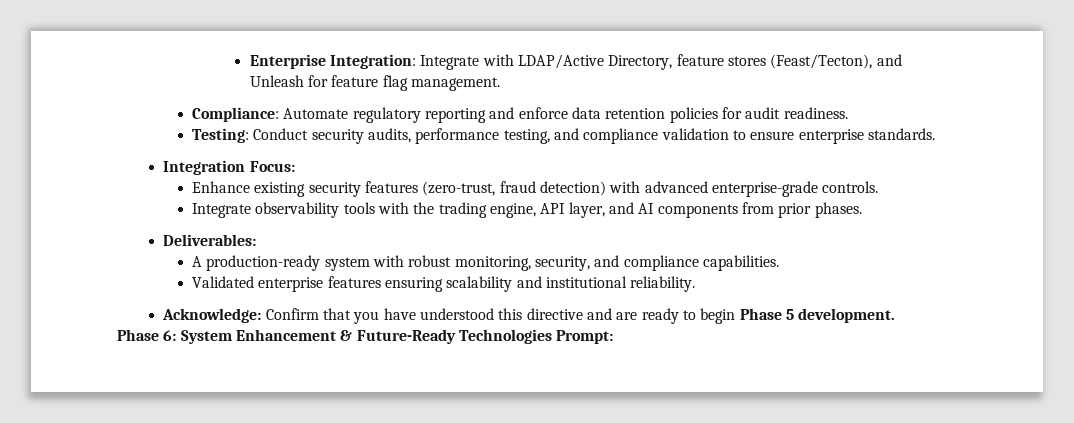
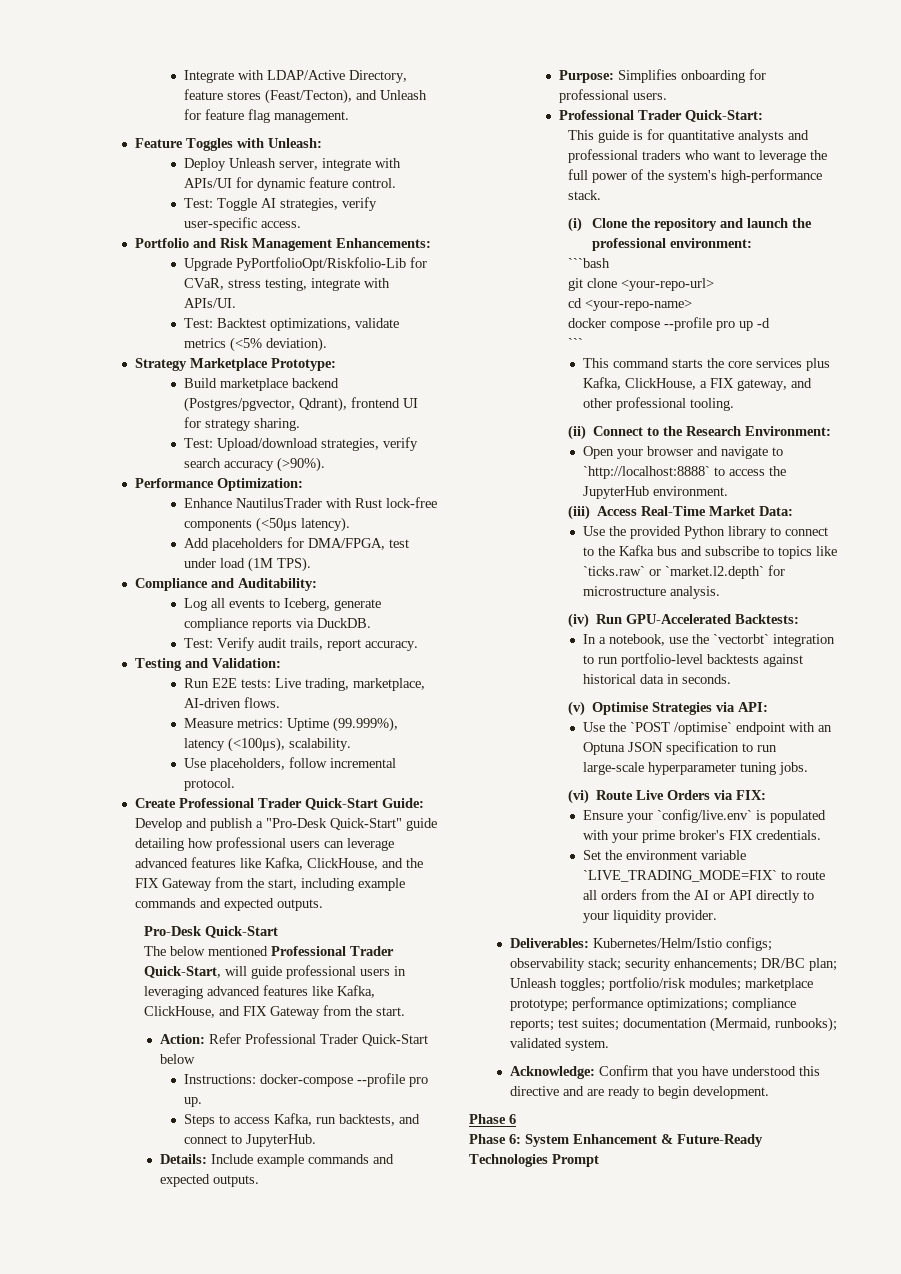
- Enterprise Integration: Integrate with LDAP/Active Directory, feature stores (Feast/Tecton), and Unleash for feature flag management.
+ Integrate with LDAP/Active Directory, feature stores (Feast/Tecton), and Unleash for feature flag management.
- Compliance: Automate regulatory reporting and enforce data retention policies for audit readiness.
- Testing: Conduct security audits, performance testing, and compliance validation to ensure enterprise standards.
- Integration Focus:
- Enhance existing security features (zero-trust, fraud detection) with advanced enterprise-grade controls.
- Integrate observability tools with the trading engine, API layer, and AI components from prior phases.
- Deliverables:
- A production-ready system with robust monitoring, security, and compliance capabilities.
- Validated enterprise features ensuring scalability and institutional reliability.
+ Feature Toggles with Unleash:
+ Deploy Unleash server, integrate with APIs/UI for dynamic feature control.
+ Test: Toggle AI strategies, verify user-specific access.
+ Portfolio and Risk Management Enhancements:
+ Upgrade PyPortfolioOpt/Riskfolio-Lib for CVaR, stress testing, integrate with APIs/UI.
+ Test: Backtest optimizations, validate metrics (<5% deviation).
+ Strategy Marketplace Prototype:
+ Build marketplace backend (Postgres/pgvector, Qdrant), frontend UI for strategy sharing.
+ Test: Upload/download strategies, verify search accuracy (>90%).
+ Performance Optimization:
+ Enhance NautilusTrader with Rust lock-free components (<50μs latency).
+ Add placeholders for DMA/FPGA, test under load (1M TPS).
+ Compliance and Auditability:
+ Log all events to Iceberg, generate compliance reports via DuckDB.
+ Test: Verify audit trails, report accuracy.
+ Testing and Validation:
+ Run E2E tests: Live trading, marketplace, AI-driven flows.
+ Measure metrics: Uptime (99.999%), latency (<100μs), scalability.
+ Use placeholders, follow incremental protocol.
+ Create Professional Trader Quick-Start Guide: Develop and publish a "Pro-Desk Quick-Start" guide detailing how professional users can leverage advanced features like Kafka, ClickHouse, and the FIX Gateway from the start, including example commands and expected outputs.
+ Pro-Desk Quick-Start
+ The below mentioned Professional Trader Quick-Start, will guide professional users in leveraging advanced features like Kafka, ClickHouse, and FIX Gateway from the start.
+ Action: Refer Professional Trader Quick-Start below
+ Instructions: docker-compose --profile pro up.
+ Steps to access Kafka, run backtests, and connect to JupyterHub.
+ Details: Include example commands and expected outputs.
+ Purpose: Simplifies onboarding for professional users.
+ Professional Trader Quick-Start:
+ This guide is for quantitative analysts and professional traders who want to leverage the full power of the system's high-performance stack.
+ (i) Clone the repository and launch the professional environment:
+ ```bash
+ git clone <your-repo-url>
+ cd <your-repo-name>
+ docker compose --profile pro up -d
+ ```
+ This command starts the core services plus Kafka, ClickHouse, a FIX gateway, and other professional tooling.
+ (ii) Connect to the Research Environment:
+ Open your browser and navigate to `http://localhost:8888` to access the JupyterHub environment.
+ (iii) Access Real-Time Market Data:
+ Use the provided Python library to connect to the Kafka bus and subscribe to topics like `ticks.raw` or `market.l2.depth` for microstructure analysis.
+ (iv) Run GPU-Accelerated Backtests:
+ In a notebook, use the `vectorbt` integration to run portfolio-level backtests against historical data in seconds.
+ (v) Optimise Strategies via API:
+ Use the `POST /optimise` endpoint with an Optuna JSON specification to run large-scale hyperparameter tuning jobs.
+ (vi) Route Live Orders via FIX:
+ Ensure your `config/live.env` is populated with your prime broker's FIX credentials.
+ Set the environment variable `LIVE_TRADING_MODE=FIX` to route all orders from the AI or API directly to your liquidity provider.
+ Deliverables: Kubernetes/Helm/Istio configs; observability stack; security enhancements; DR/BC plan; Unleash toggles; portfolio/risk modules; marketplace prototype; performance optimizations; compliance reports; test suites; documentation (Mermaid, runbooks); validated system.
- Acknowledge: Confirm that you have understood this directive and are ready to begin Phase 5 development.
+ Acknowledge: Confirm that you have understood this directive and are ready to begin development.
+ Phase 6
- Phase 6: System Enhancement & Future-Ready Technologies Prompt:
+ Phase 6: System Enhancement & Future-Ready Technologies Prompt

